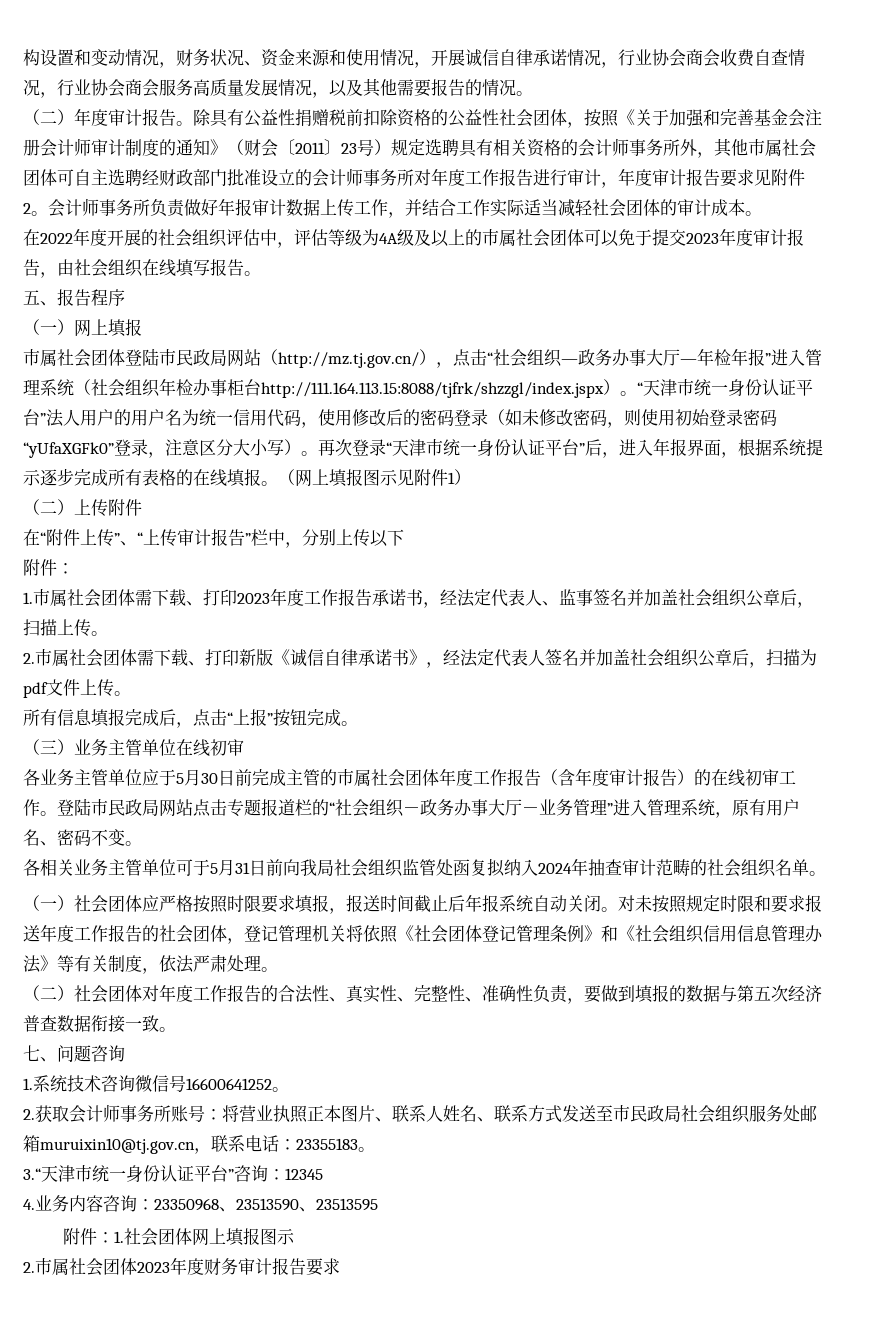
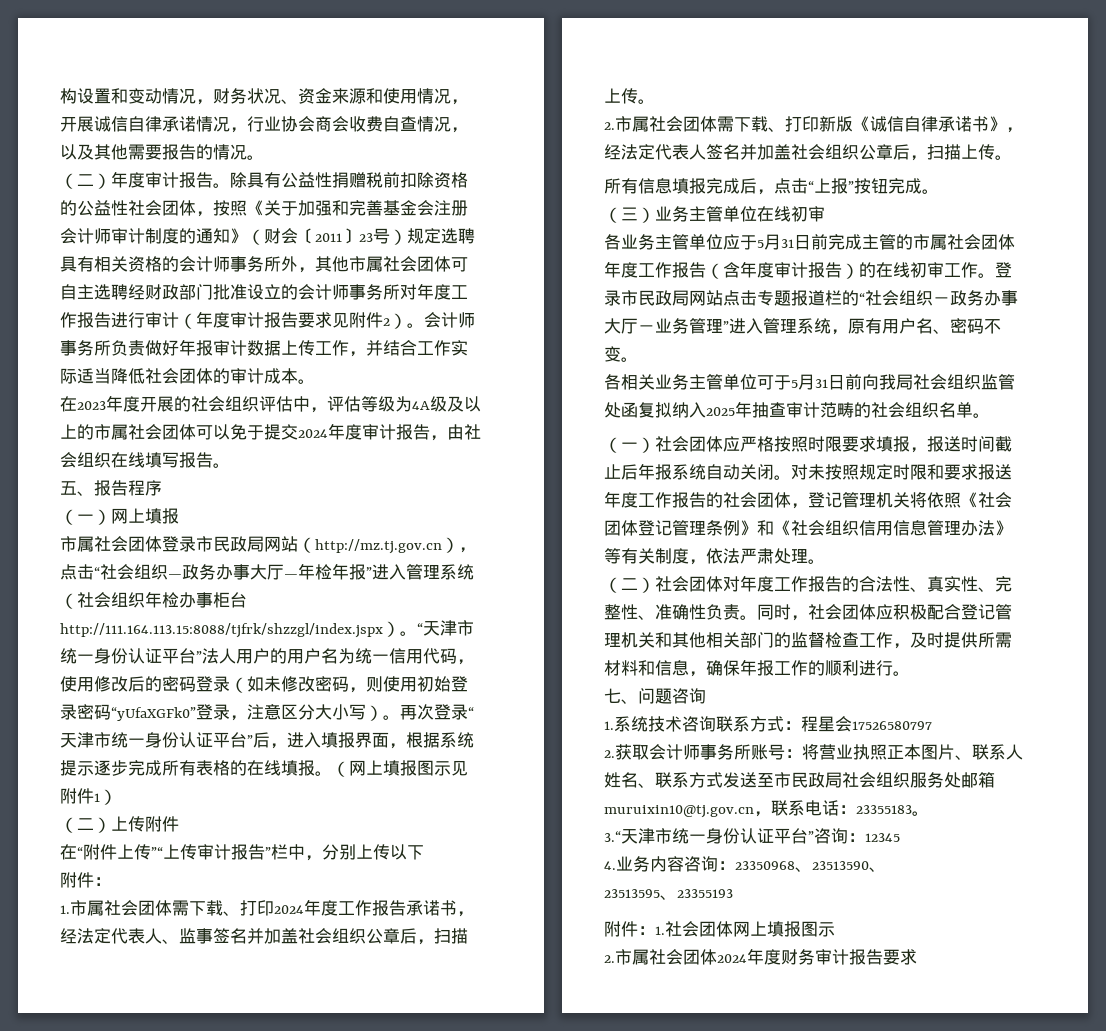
- 构设置和变动情况，财务状况、资金来源和使用情况，开展诚信自律承诺情况，行业协会商会收费自查情况，行业协会商会服务高质量发展情况，以及其他需要报告的情况。
+ 构设置和变动情况，财务状况、资金来源和使用情况，开展诚信自律承诺情况，行业协会商会收费自查情况，以及其他需要报告的情况。
- 除具有公益性捐赠税前扣除资格的公益性社会团体，按照《关于加强和完善基金会注册会计师审计制度的通知》（财会〔2011〕23号）规定选聘具有相关资格的会计师事务所外，其他市属社会团体可自主选聘经财政部门批准设立的会计师事务所对年度工作报告进行审计，年度审计报告要求见附件2。
+ 除具有公益性捐赠税前扣除资格的公益性社会团体，按照《关于加强和完善基金会注册会计师审计制度的通知》（财会〔2011〕23号）规定选聘具有相关资格的会计师事务所外，其他市属社会团体可自主选聘经财政部门批准设立的会计师事务所对年度工作报告进行审计（年度审计报告要求见附件2）。
- 会计师事务所负责做好年报审计数据上传工作，并结合工作实际适当减轻社会团体的审计成本。
+ 会计师事务所负责做好年报审计数据上传工作，并结合工作实际适当降低社会团体的审计成本。
- 在2022年度开展的社会组织评估中，评估等级为4A级及以上的市属社会团体可以免于提交2023年度审计报告，由社会组织在线填写报告。
+ 在2023年度开展的社会组织评估中，评估等级为4A级及以上的市属社会团体可以免于提交2024年度审计报告，由社会组织在线填写报告。
- 市属社会团体登陆市民政局网站（http://mz.tj.gov.cn/），点击“社会组织—政务办事大厅—年检年报”进入管理系统（社会组织年检办事柜台http://111.164.113.15:8088/tjfrk/shzzgl/index.jspx）。
+ 市属社会团体登录市民政局网站（http://mz.tj.gov.cn），点击“社会组织—政务办事大厅—年检年报”进入管理系统（社会组织年检办事柜台http://111.164.113.15:8088/tjfrk/shzzgl/index.jspx）。
- 再次登录“天津市统一身份认证平台”后，进入年报界面，根据系统提示逐步完成所有表格的在线填报。
+ 再次登录“天津市统一身份认证平台”后，进入填报界面，根据系统提示逐步完成所有表格的在线填报。
- 在“附件上传”、“上传审计报告”栏中，分别上传以下
+ 在“附件上传”“上传审计报告”栏中，分别上传以下
- 1.市属社会团体需下载、打印2023年度工作报告承诺书，经法定代表人、监事签名并加盖社会组织公章后，扫描上传。
+ 1.市属社会团体需下载、打印2024年度工作报告承诺书，经法定代表人、监事签名并加盖社会组织公章后，扫描上传。
- 2.市属社会团体需下载、打印新版《诚信自律承诺书》，经法定代表人签名并加盖社会组织公章后，扫描为pdf文件上传。
+ 2.市属社会团体需下载、打印新版《诚信自律承诺书》，经法定代表人签名并加盖社会组织公章后，扫描上传。
- 各业务主管单位应于5月30日前完成主管的市属社会团体年度工作报告（含年度审计报告）的在线初审工作。
+ 各业务主管单位应于5月31日前完成主管的市属社会团体年度工作报告（含年度审计报告）的在线初审工作。
- 登陆市民政局网站点击专题报道栏的“社会组织－政务办事大厅－业务管理”进入管理系统，原有用户名、密码不变。
+ 登录市民政局网站点击专题报道栏的“社会组织－政务办事大厅－业务管理”进入管理系统，原有用户名、密码不变。
- 各相关业务主管单位可于5月31日前向我局社会组织监管处函复拟纳入2024年抽查审计范畴的社会组织名单。
+ 各相关业务主管单位可于5月31日前向我局社会组织监管处函复拟纳入2025年抽查审计范畴的社会组织名单。
- （二）社会团体对年度工作报告的合法性、真实性、完整性、准确性负责，要做到填报的数据与第五次经济普查数据衔接一致。
+ （二）社会团体对年度工作报告的合法性、真实性、完整性、准确性负责。同时，社会团体应积极配合登记管理机关和其他相关部门的监督检查工作，及时提供所需材料和信息，确保年报工作的顺利进行。
- 1.系统技术咨询微信号16600641252。
+ 1.系统技术咨询联系方式：程星会17526580797
- 4.业务内容咨询：23350968、23513590、23513595
+ 4.业务内容咨询：23350968、23513590、
+ 23513595、23355193
- 2.市属社会团体2023年度财务审计报告要求
+ 2.市属社会团体2024年度财务审计报告要求

